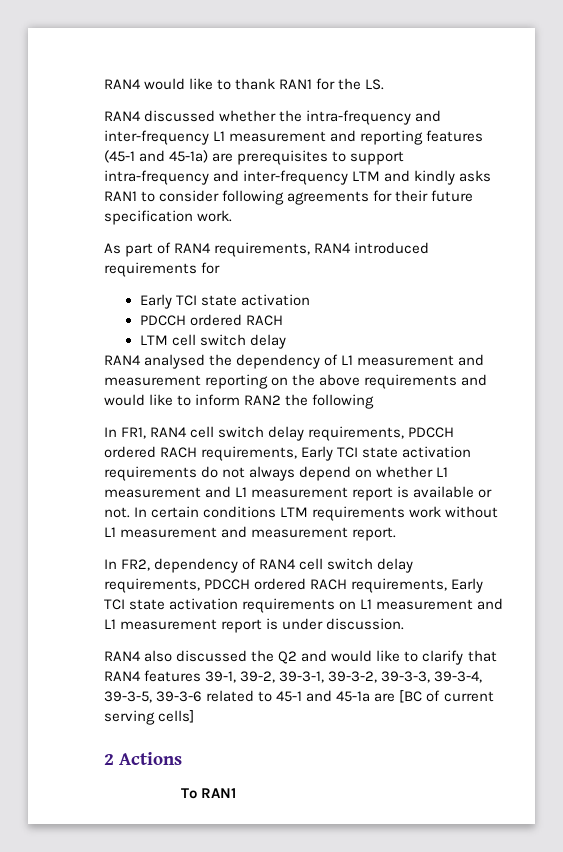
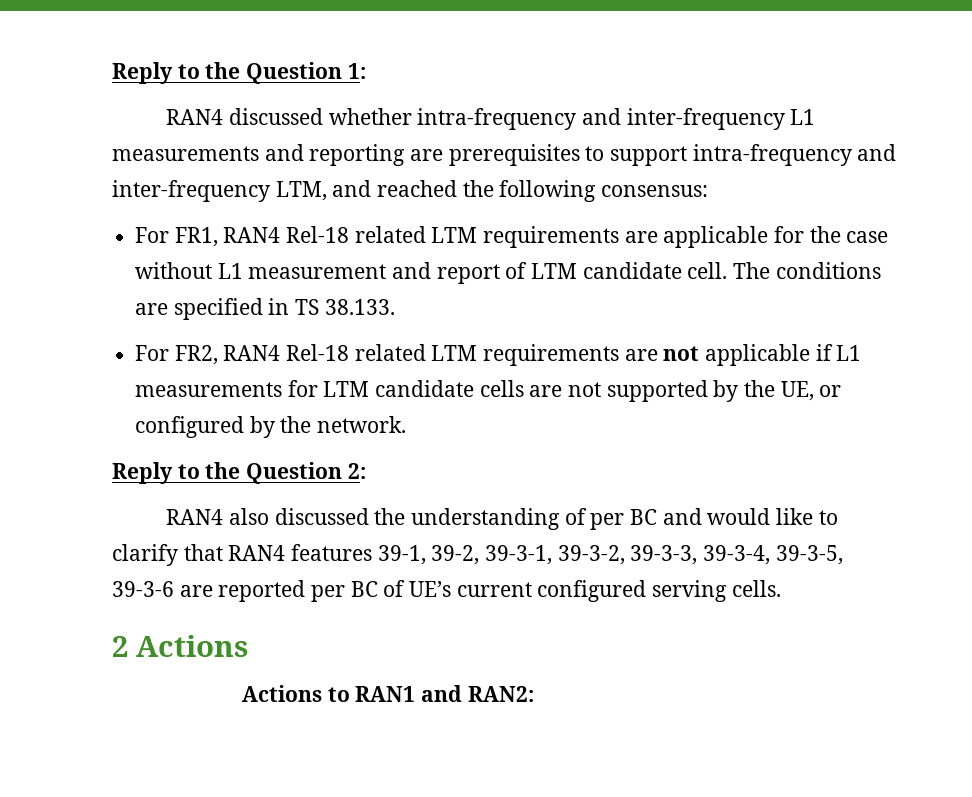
- RAN4 would like to thank RAN1 for the LS.
+ Reply to the Question 1:
- RAN4 discussed whether the intra-frequency and inter-frequency L1 measurement and reporting features (45-1 and 45-1a) are prerequisites to support intra-frequency and inter-frequency LTM and kindly asks RAN1 to consider following agreements for their future specification work.
- As part of RAN4 requirements, RAN4 introduced requirements for
- Early TCI state activation
- PDCCH ordered RACH
- LTM cell switch delay
- RAN4 analysed the dependency of L1 measurement and measurement reporting on the above requirements and would like to inform RAN2 the following
- In FR1, RAN4 cell switch delay requirements, PDCCH ordered RACH requirements, Early TCI state activation requirements do not always depend on whether L1 measurement and L1 measurement report is available or not. In certain conditions LTM requirements work without L1 measurement and measurement report.
- In FR2, dependency of RAN4 cell switch delay requirements, PDCCH ordered RACH requirements, Early TCI state activation requirements on L1 measurement and L1 measurement report is under discussion.
+ RAN4 discussed whether intra-frequency and inter-frequency L1 measurements and reporting are prerequisites to support intra-frequency and inter-frequency LTM, and reached the following consensus:
+ For FR1, RAN4 Rel-18 related LTM requirements are applicable for the case without L1 measurement and report of LTM candidate cell. The conditions are specified in TS 38.133.
+ For FR2, RAN4 Rel-18 related LTM requirements are not applicable if L1 measurements for LTM candidate cells are not supported by the UE, or configured by the network.
+ Reply to the Question 2:
- RAN4 also discussed the Q2 and would like to clarify that RAN4 features 39-1, 39-2, 39-3-1, 39-3-2, 39-3-3, 39-3-4, 39-3-5, 39-3-6 related to 45-1 and 45-1a are [BC of current serving cells]
+ RAN4 also discussed the understanding of per BC and would like to clarify that RAN4 features 39-1, 39-2, 39-3-1, 39-3-2, 39-3-3, 39-3-4, 39-3-5, 39-3-6 are reported per BC of UE’s current configured serving cells.
  2 Actions
- To RAN1
+ Actions to RAN1 and RAN2:

